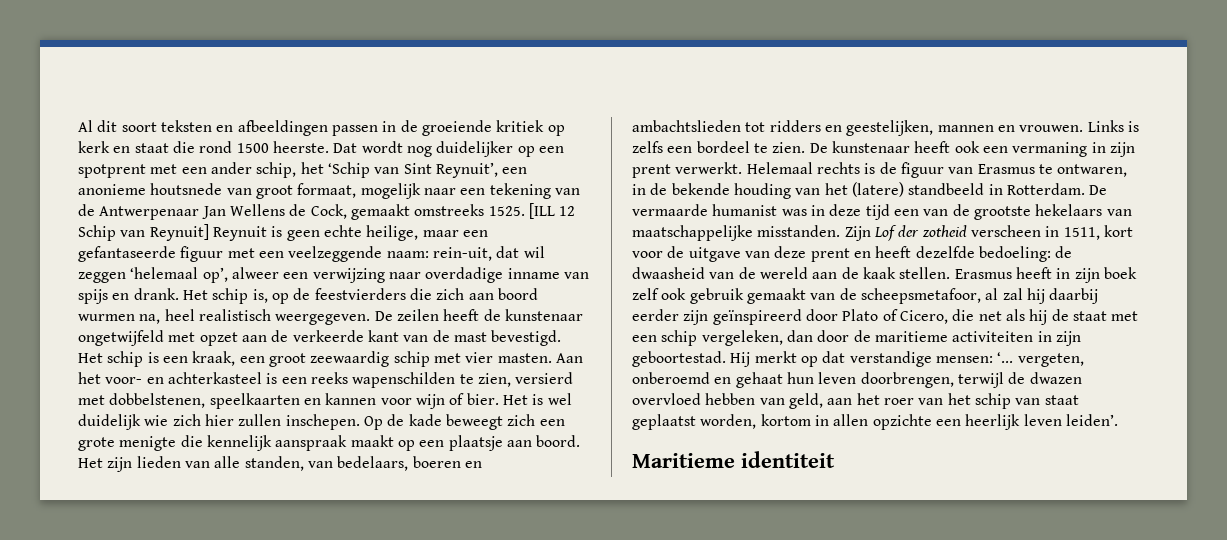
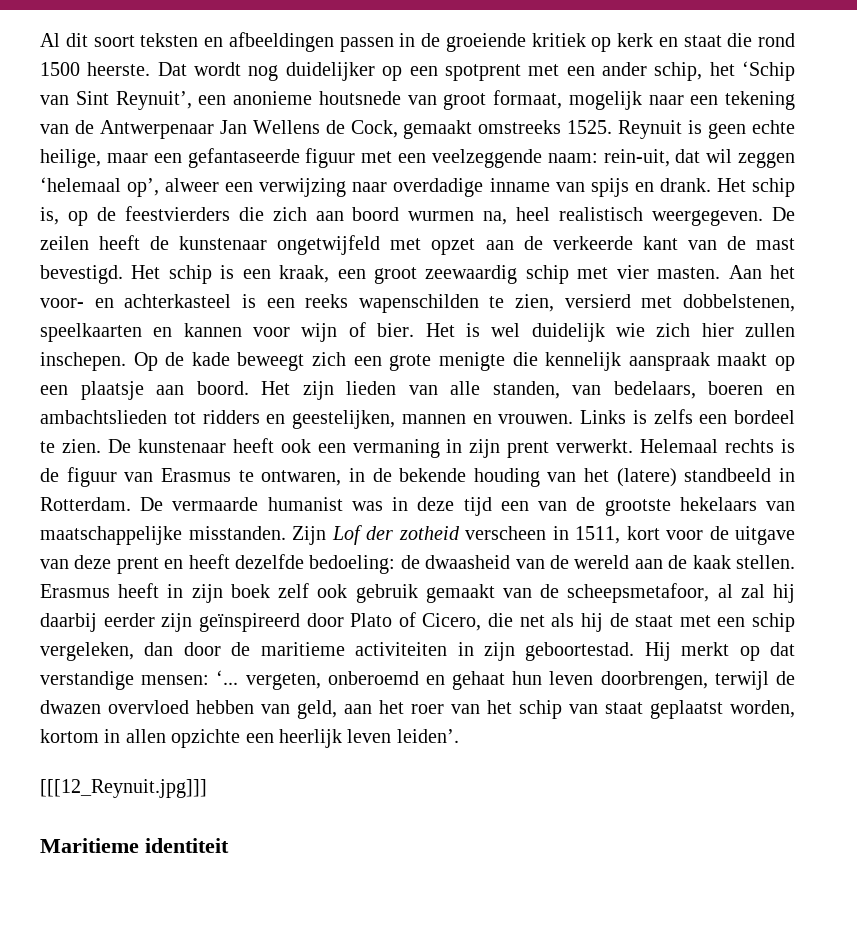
- [ILL 12 Schip van Reynuit] Reynuit is geen echte heilige, maar een gefantaseerde figuur met een veelzeggende naam: rein-uit, dat wil zeggen ‘helemaal op’, alweer een verwijzing naar overdadige inname van spijs en drank.
+ Reynuit is geen echte heilige, maar een gefantaseerde figuur met een veelzeggende naam: rein-uit, dat wil zeggen ‘helemaal op’, alweer een verwijzing naar overdadige inname van spijs en drank.
+ [[[12_Reynuit.jpg]]]

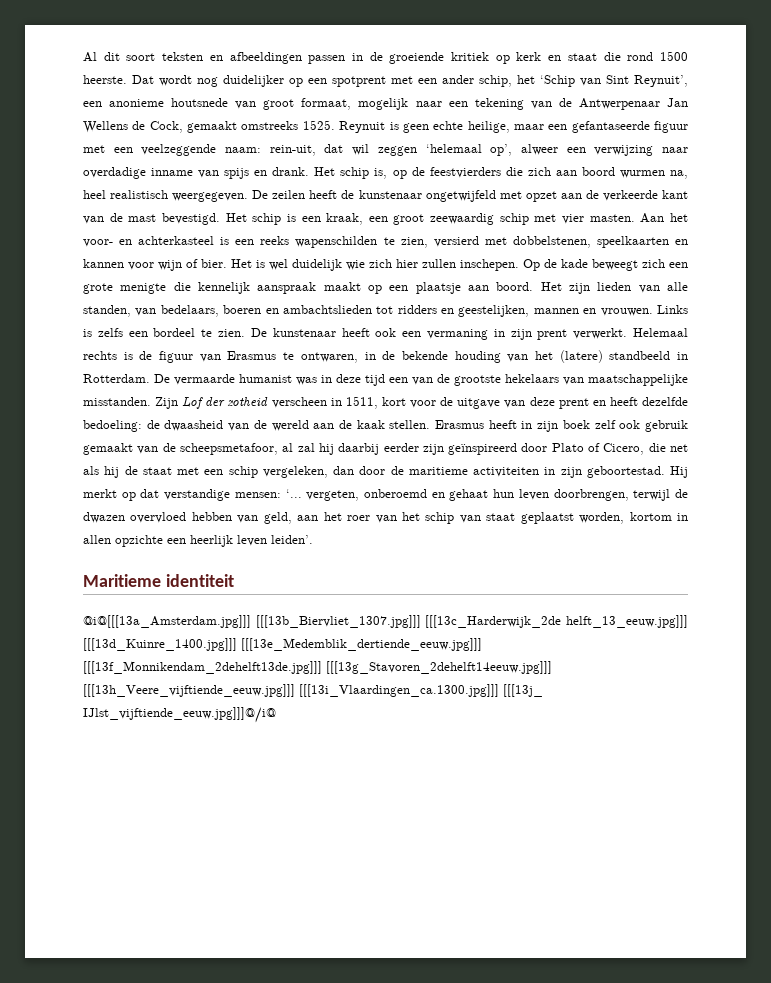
- [[[12_Reynuit.jpg]]]
+ @i@[[[13a_Amsterdam.jpg]]] [[[13b_Biervliet_1307.jpg]]] [[[13c_Harderwijk_2de helft_13_eeuw.jpg]]] [[[13d_Kuinre_1400.jpg]]] [[[13e_Medemblik_dertiende_eeuw.jpg]]] [[[13f_Monnikendam_2dehelft13de.jpg]]] [[[13g_Stavoren_2dehelft14eeuw.jpg]]] [[[13h_Veere_vijftiende_eeuw.jpg]]] [[[13i_Vlaardingen_ca.1300.jpg]]] [[[13j_ IJlst_vijftiende_eeuw.jpg]]]@/i@

